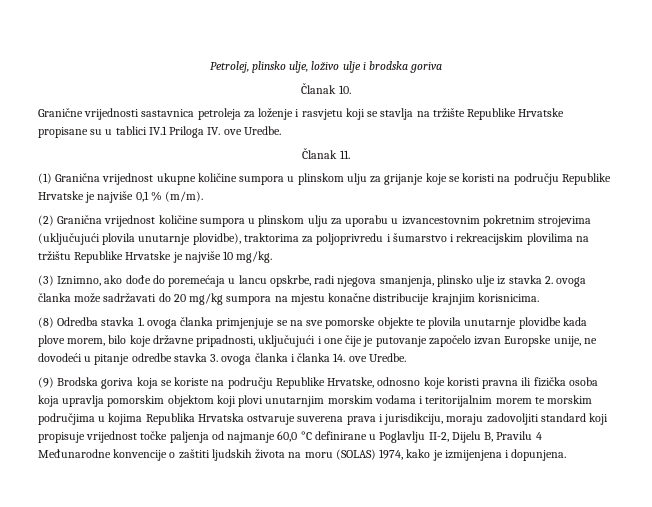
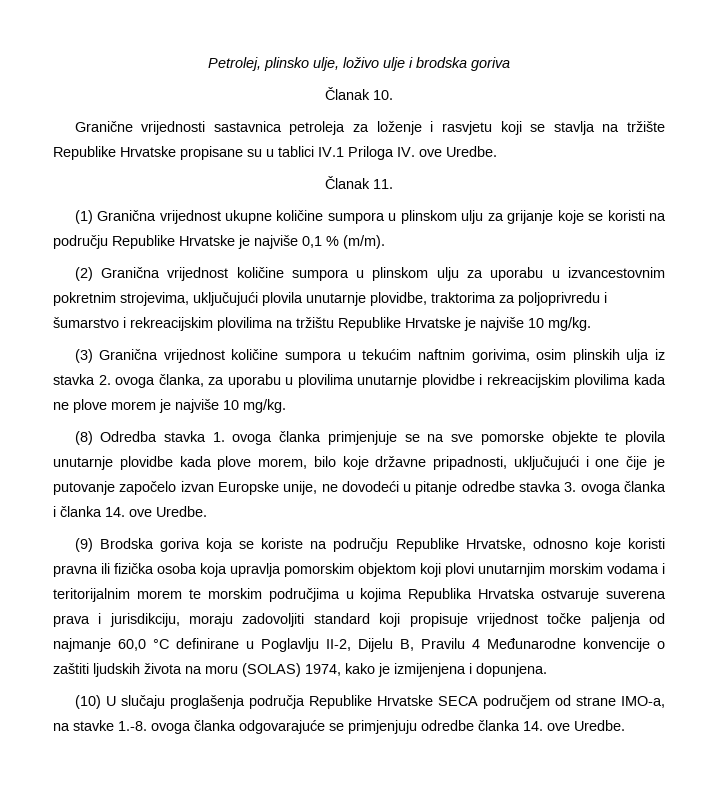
- (2) Granična vrijednost količine sumpora u plinskom ulju za uporabu u izvancestovnim pokretnim strojevima (uključujući plovila unutarnje plovidbe), traktorima za poljoprivredu i šumarstvo i rekreacijskim plovilima na tržištu Republike Hrvatske je najviše 10 mg/kg.
+ (2) Granična vrijednost količine sumpora u plinskom ulju za uporabu u izvancestovnim pokretnim strojevima, uključujući plovila unutarnje plovidbe, traktorima za poljoprivredu i šumarstvo i rekreacijskim plovilima na tržištu Republike Hrvatske je najviše 10 mg/kg.
- (3) Iznimno, ako dođe do poremećaja u lancu opskrbe, radi njegova smanjenja, plinsko ulje iz stavka 2. ovoga članka može sadržavati do 20 mg/kg sumpora na mjestu konačne distribucije krajnjim korisnicima.
+ (3) Granična vrijednost količine sumpora u tekućim naftnim gorivima, osim plinskih ulja iz stavka 2. ovoga članka, za uporabu u plovilima unutarnje plovidbe i rekreacijskim plovilima kada ne plove morem je najviše 10 mg/kg.
+ (10) U slučaju proglašenja područja Republike Hrvatske SECA područjem od strane IMO-a, na stavke 1.-8. ovoga članka odgovarajuće se primjenjuju odredbe članka 14. ove Uredbe.

